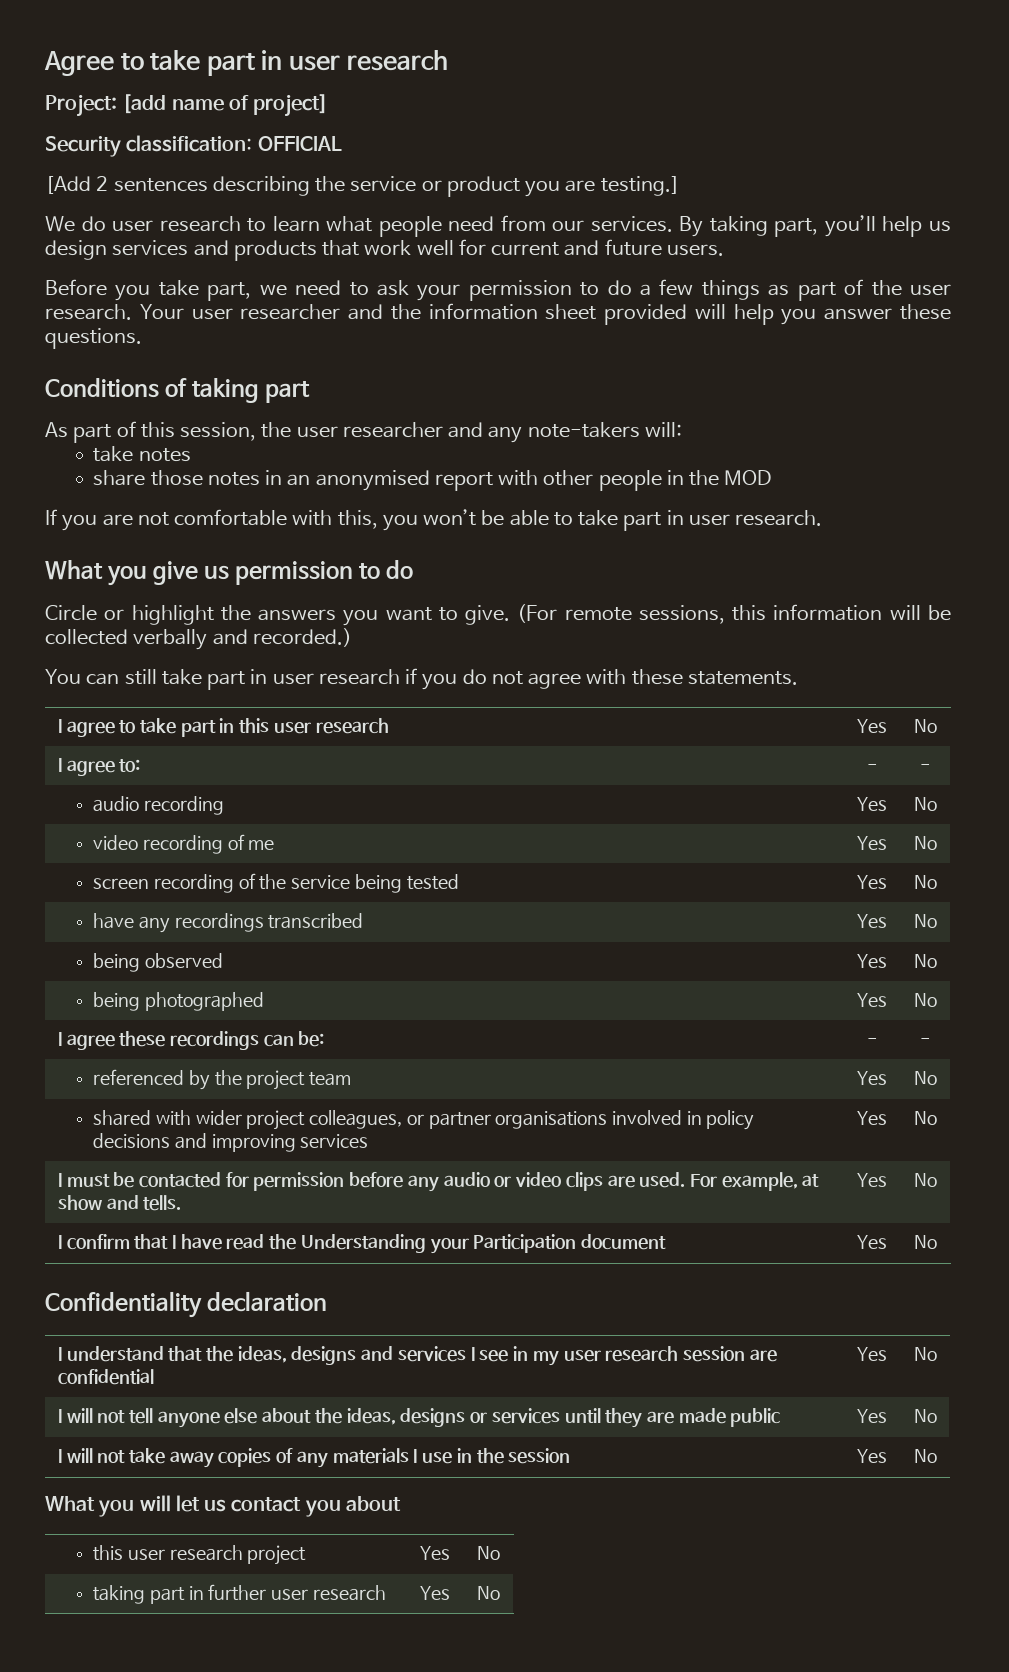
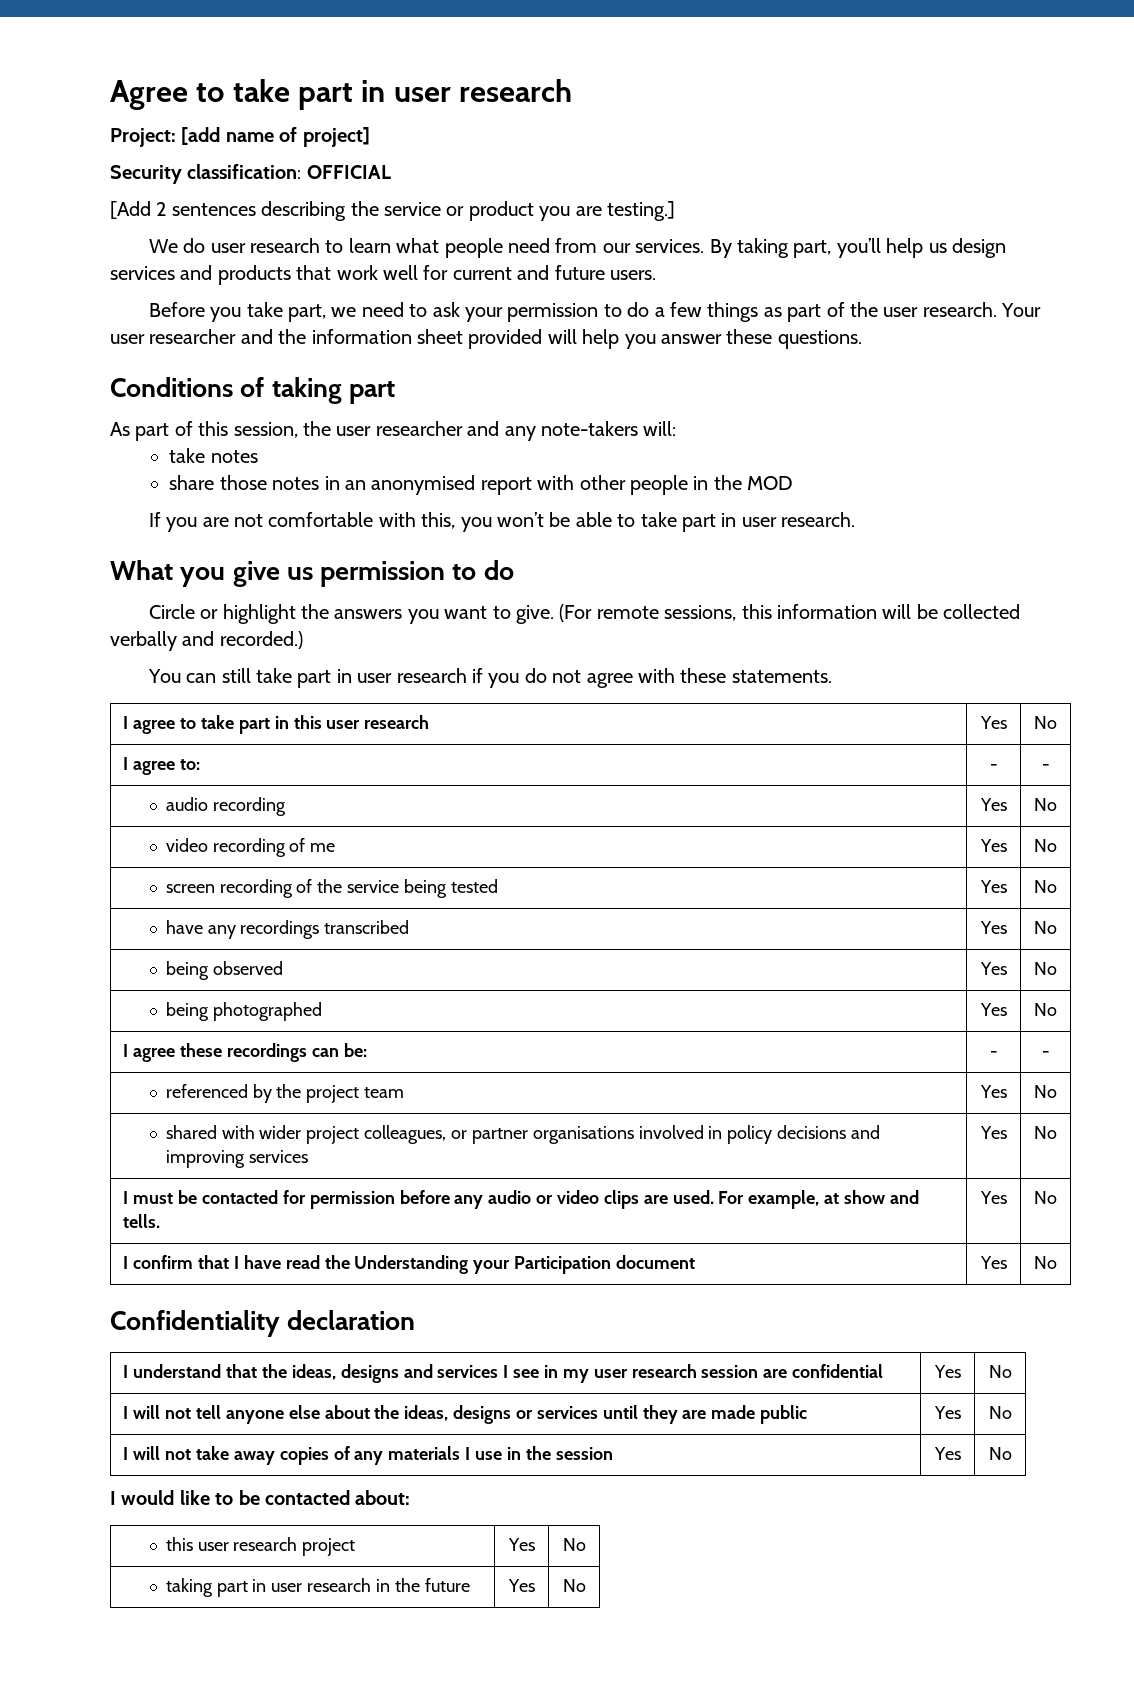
- What you will let us contact you about
+ I would like to be contacted about:
- taking part in further user research | Yes | No
+ taking part in user research in the future | Yes | No

